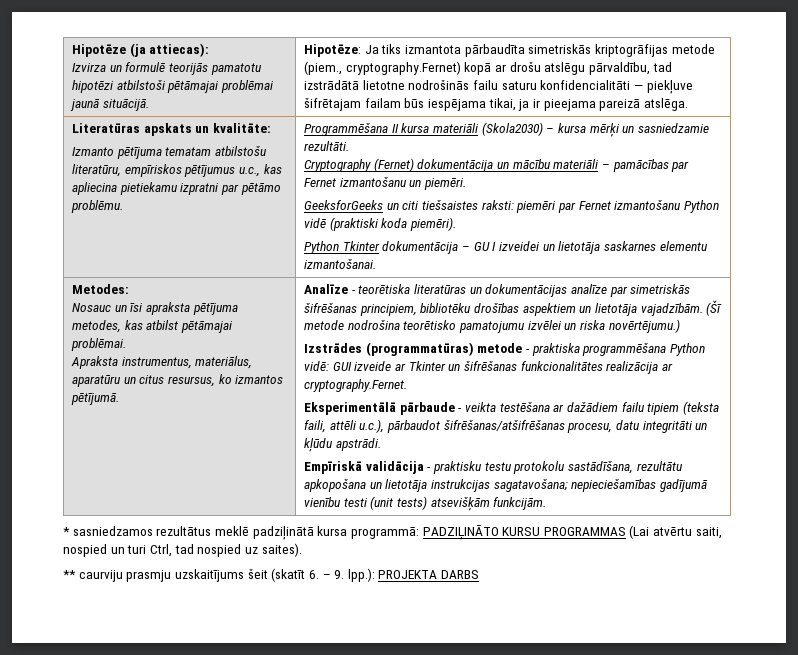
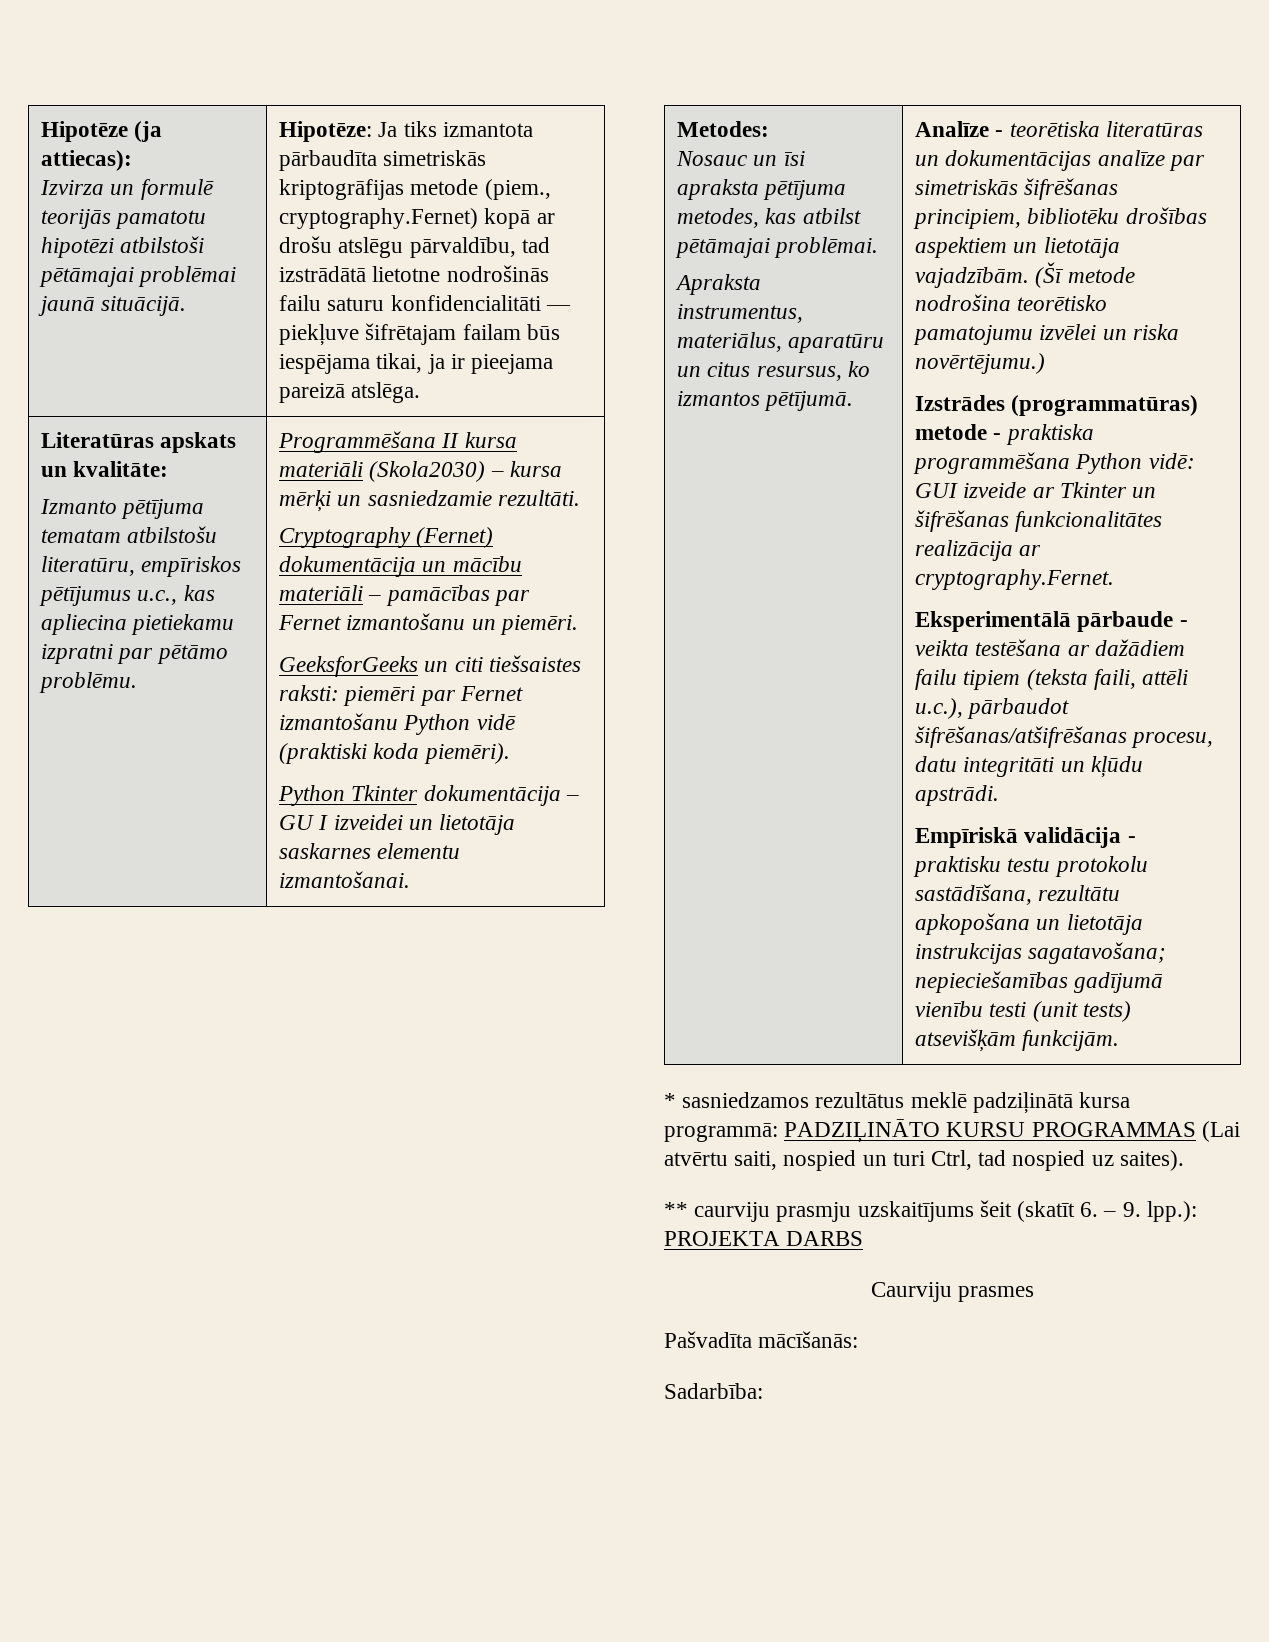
+ Caurviju prasmes
+ Pašvadīta mācīšanās:
+ Sadarbība:

